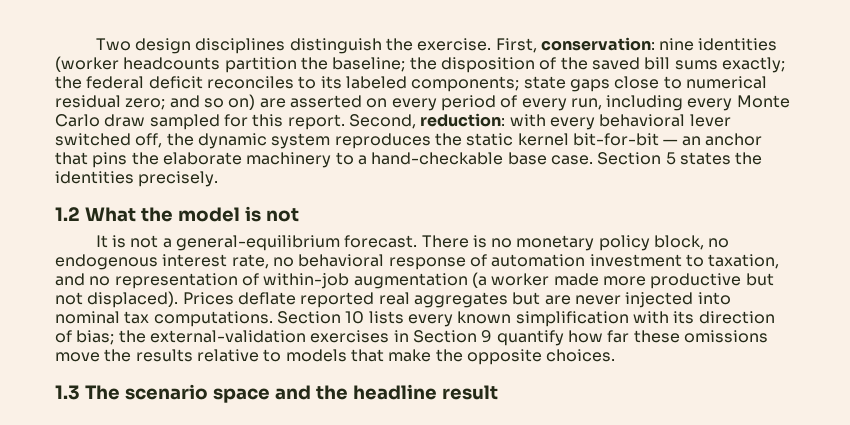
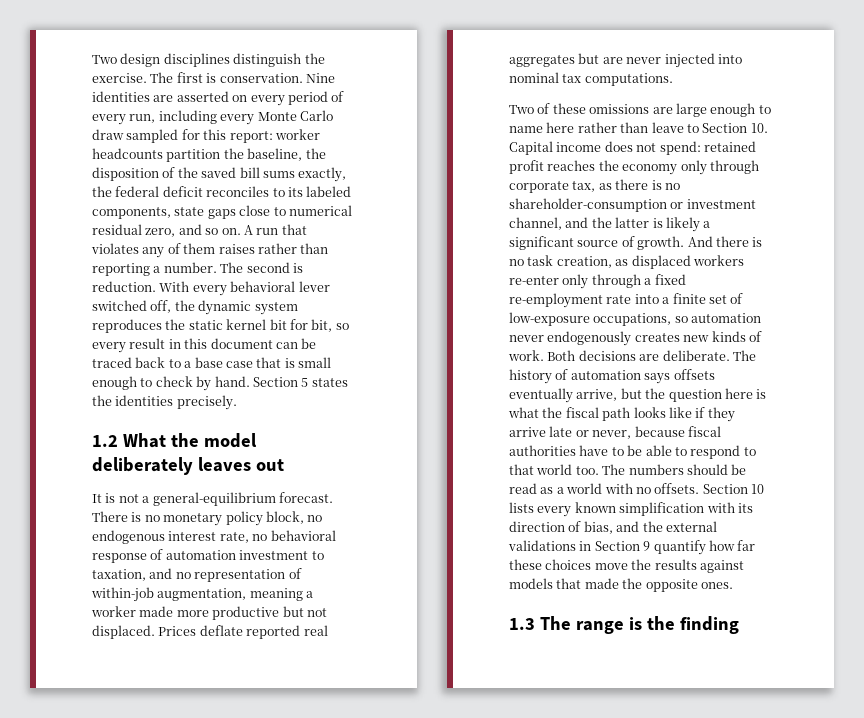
- First, conservation: nine identities (worker headcounts partition the baseline; the disposition of the saved bill sums exactly; the federal deficit reconciles to its labeled components; state gaps close to numerical residual zero; and so on) are asserted on every period of every run, including every Monte Carlo draw sampled for this report. Second, reduction: with every behavioral lever switched off, the dynamic system reproduces the static kernel bit-for-bit — an anchor that pins the elaborate machinery to a hand-checkable base case.
+ The first is conservation. Nine identities are asserted on every period of every run, including every Monte Carlo draw sampled for this report: worker headcounts partition the baseline, the disposition of the saved bill sums exactly, the federal deficit reconciles to its labeled components, state gaps close to numerical residual zero, and so on. A run that violates any of them raises rather than reporting a number. The second is reduction. With every behavioral lever switched off, the dynamic system reproduces the static kernel bit for bit, so every result in this document can be traced back to a base case that is small enough to check by hand.
- 1.2 What the model is not
+ 1.2 What the model deliberately leaves out
- There is no monetary policy block, no endogenous interest rate, no behavioral response of automation investment to taxation, and no representation of within-job augmentation (a worker made more productive but not displaced).
+ There is no monetary policy block, no endogenous interest rate, no behavioral response of automation investment to taxation, and no representation of within-job augmentation, meaning a worker made more productive but not displaced.
- Prices deflate reported real aggregates but are never injected into nominal tax computations. Section 10 lists every known simplification with its direction of bias; the external-validation exercises in Section 9 quantify how far these omissions move the results relative to models that make the opposite choices.
+ Prices deflate reported real aggregates but are never injected into nominal tax computations.
+ Two of these omissions are large enough to name here rather than leave to Section 10. Capital income does not spend: retained profit reaches the economy only through corporate tax, as there is no shareholder-consumption or investment channel, and the latter is likely a significant source of growth. And there is no task creation, as displaced workers re-enter only through a fixed re-employment rate into a finite set of low-exposure occupations, so automation never endogenously creates new kinds of work. Both decisions are deliberate. The history of automation says offsets eventually arrive, but the question here is what the fiscal path looks like if they arrive late or never, because fiscal authorities have to be able to respond to that world too. The numbers should be read as a world with no offsets. Section 10 lists every known simplification with its direction of bias, and the external validations in Section 9 quantify how far these choices move the results against models that made the opposite ones.
- 1.3 The scenario space and the headline result
+ 1.3 The range is the finding

